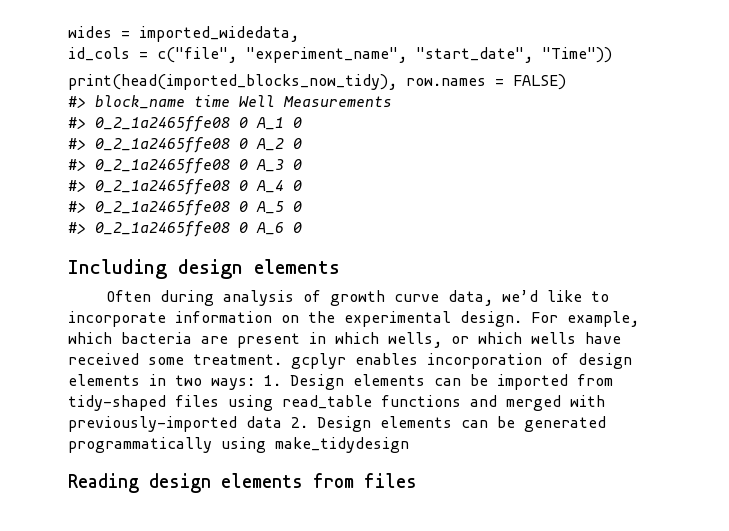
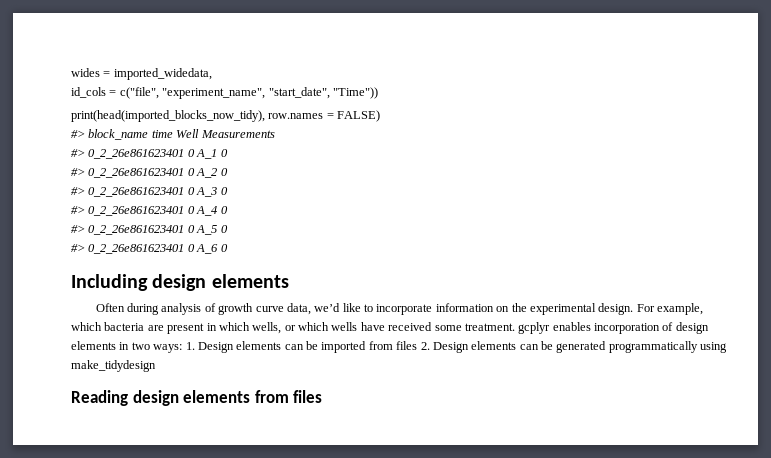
- #> 0_2_1a2465ffe08 0 A_1 0
+ #> 0_2_26e861623401 0 A_1 0
- #> 0_2_1a2465ffe08 0 A_2 0
+ #> 0_2_26e861623401 0 A_2 0
- #> 0_2_1a2465ffe08 0 A_3 0
+ #> 0_2_26e861623401 0 A_3 0
- #> 0_2_1a2465ffe08 0 A_4 0
+ #> 0_2_26e861623401 0 A_4 0
- #> 0_2_1a2465ffe08 0 A_5 0
+ #> 0_2_26e861623401 0 A_5 0
- #> 0_2_1a2465ffe08 0 A_6 0
+ #> 0_2_26e861623401 0 A_6 0
- For example, which bacteria are present in which wells, or which wells have received some treatment. gcplyr enables incorporation of design elements in two ways: 1. Design elements can be imported from tidy-shaped files using read_table functions and merged with previously-imported data 2. Design elements can be generated programmatically using make_tidydesign
+ For example, which bacteria are present in which wells, or which wells have received some treatment. gcplyr enables incorporation of design elements in two ways: 1. Design elements can be imported from files 2. Design elements can be generated programmatically using make_tidydesign

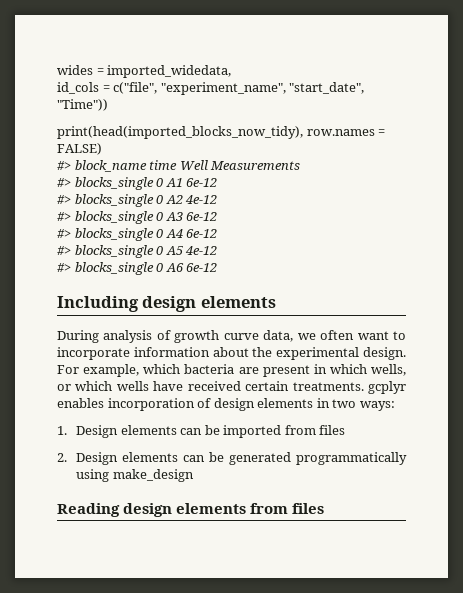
- #> 0_2_26e861623401 0 A_1 0
- #> 0_2_26e861623401 0 A_2 0
- #> 0_2_26e861623401 0 A_3 0
- #> 0_2_26e861623401 0 A_4 0
- #> 0_2_26e861623401 0 A_5 0
- #> 0_2_26e861623401 0 A_6 0
+ #> blocks_single 0 A1 6e-12
+ #> blocks_single 0 A2 4e-12
+ #> blocks_single 0 A3 6e-12
+ #> blocks_single 0 A4 6e-12
+ #> blocks_single 0 A5 4e-12
+ #> blocks_single 0 A6 6e-12
- Often during analysis of growth curve data, we’d like to incorporate information on the experimental design.
+ During analysis of growth curve data, we often want to incorporate information about the experimental design.
- For example, which bacteria are present in which wells, or which wells have received some treatment. gcplyr enables incorporation of design elements in two ways: 1. Design elements can be imported from files 2. Design elements can be generated programmatically using make_tidydesign
+ For example, which bacteria are present in which wells, or which wells have received certain treatments. gcplyr enables incorporation of design elements in two ways:
+ 1. Design elements can be imported from files
+ 2. Design elements can be generated programmatically using make_design

